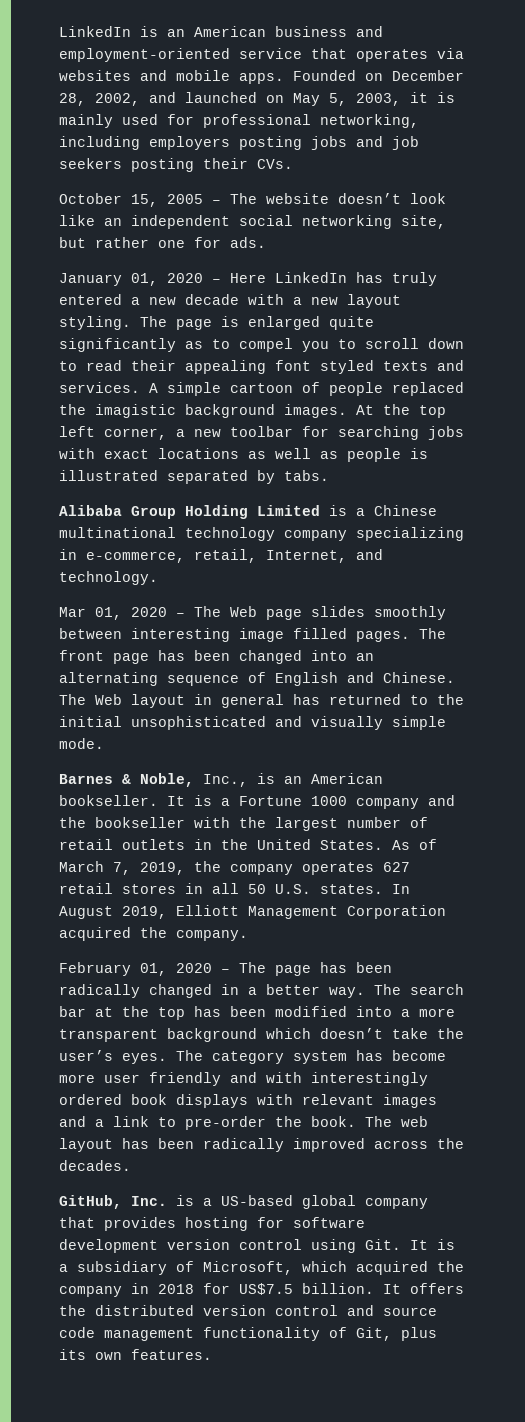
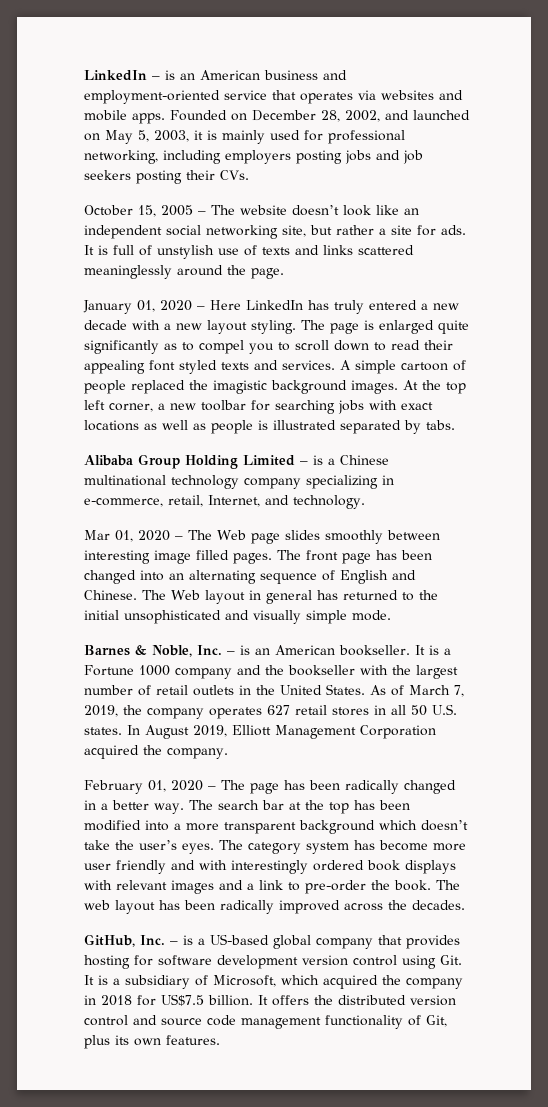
- LinkedIn is an American business and employment-oriented service that operates via websites and mobile apps.
+ LinkedIn – is an American business and employment-oriented service that operates via websites and mobile apps.
- October 15, 2005 – The website doesn’t look like an independent social networking site, but rather one for ads.
+ October 15, 2005 – The website doesn’t look like an independent social networking site, but rather a site for ads. It is full of unstylish use of texts and links scattered meaninglessly around the page.
- Alibaba Group Holding Limited is a Chinese multinational technology company specializing in e-commerce, retail, Internet, and technology.
+ Alibaba Group Holding Limited – is a Chinese multinational technology company specializing in e-commerce, retail, Internet, and technology.
- Barnes & Noble, Inc., is an American bookseller.
+ Barnes & Noble, Inc. – is an American bookseller.
- GitHub, Inc. is a US-based global company that provides hosting for software development version control using Git. It is a subsidiary of Microsoft, which acquired the company in 2018 for US$7.5 billion.
+ GitHub, Inc. – is a US-based global company that provides hosting for software development version control using Git. It is a subsidiary of Microsoft, which acquired the company in 2018 for US$7.5 billion.

